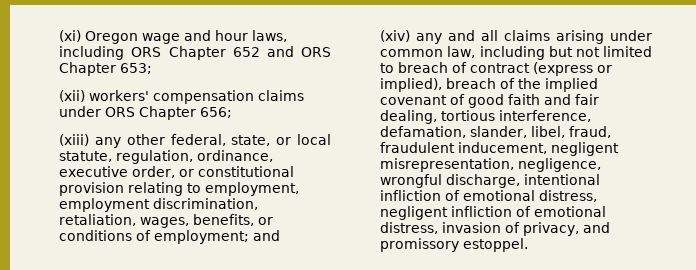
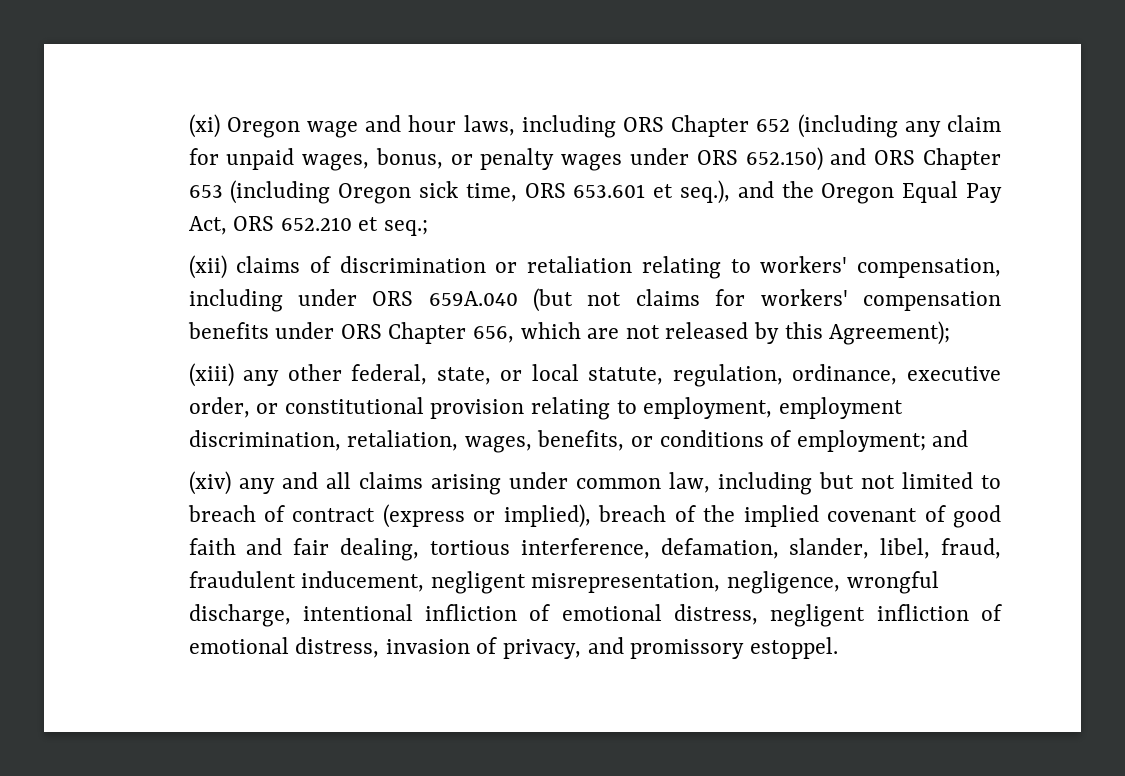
- (xi) Oregon wage and hour laws, including ORS Chapter 652 and ORS Chapter 653;
- (xii) workers' compensation claims under ORS Chapter 656;
+ (xi) Oregon wage and hour laws, including ORS Chapter 652 (including any claim for unpaid wages, bonus, or penalty wages under ORS 652.150) and ORS Chapter 653 (including Oregon sick time, ORS 653.601 et seq.), and the Oregon Equal Pay Act, ORS 652.210 et seq.;
+ (xii) claims of discrimination or retaliation relating to workers' compensation, including under ORS 659A.040 (but not claims for workers' compensation benefits under ORS Chapter 656, which are not released by this Agreement);

